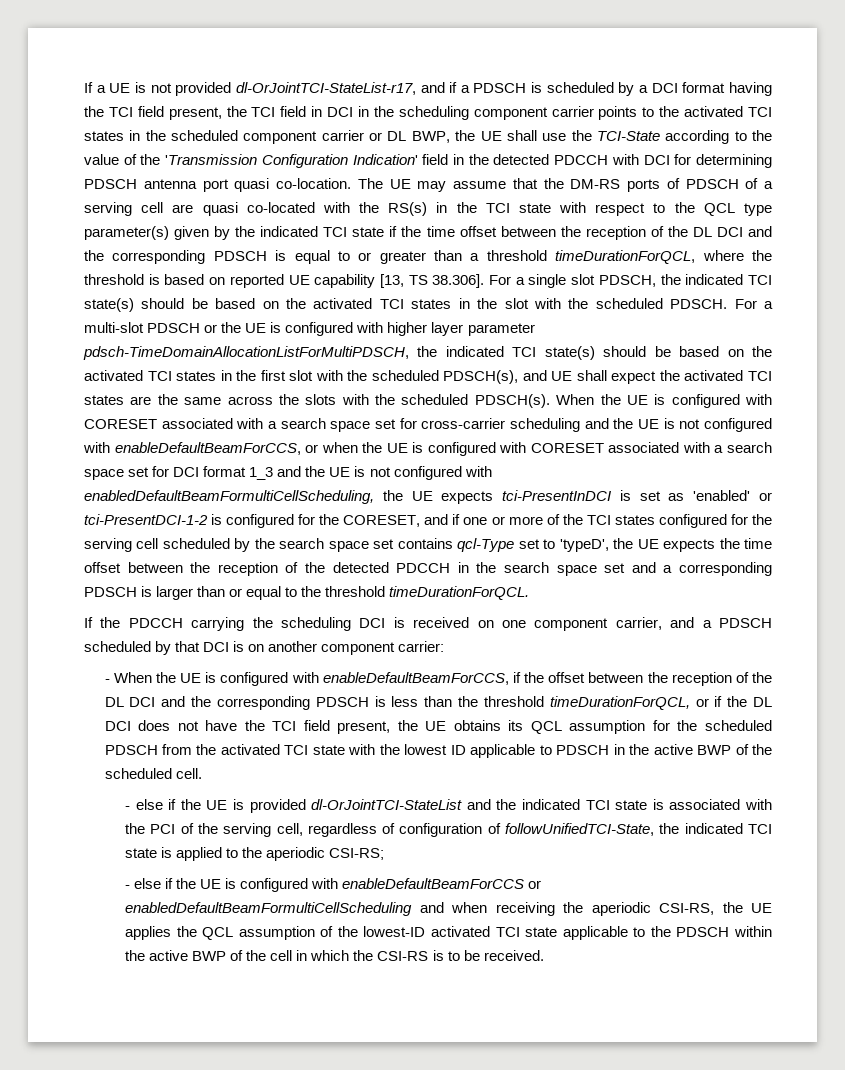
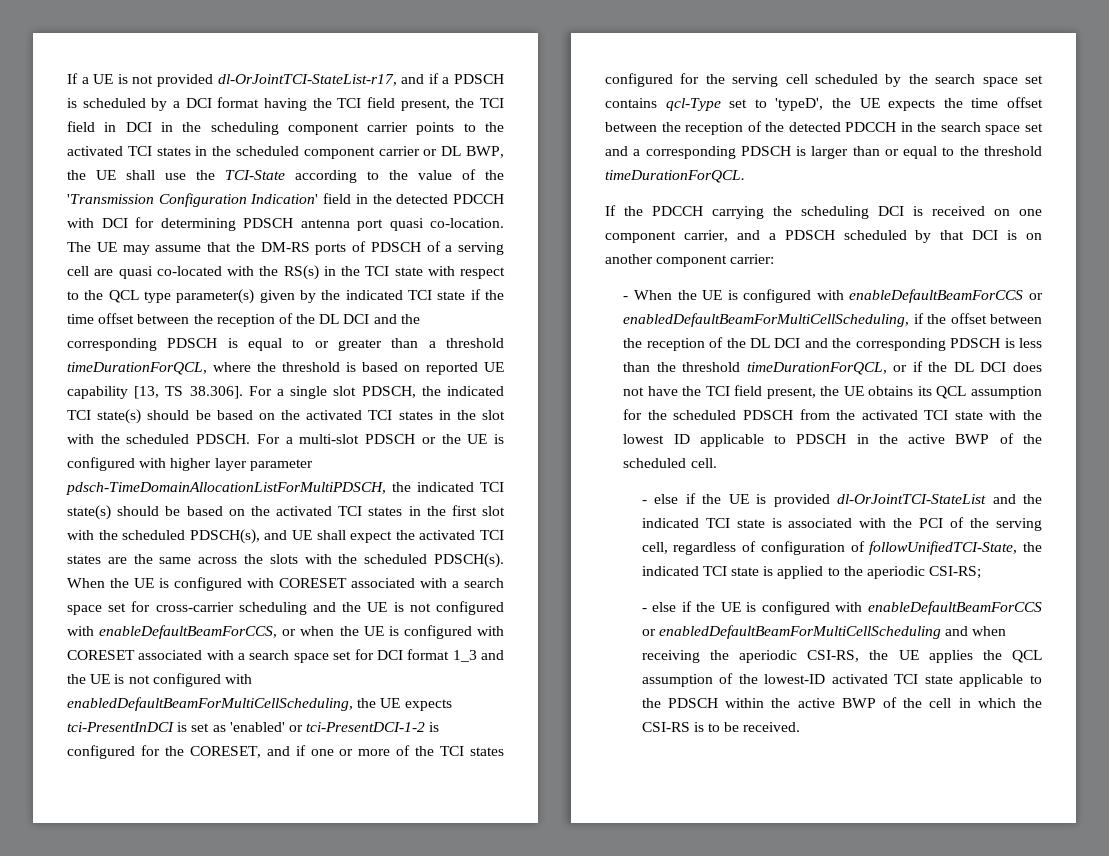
- When the UE is configured with CORESET associated with a search space set for cross-carrier scheduling and the UE is not configured with enableDefaultBeamForCCS, or when the UE is configured with CORESET associated with a search space set for DCI format 1_3 and the UE is not configured with enabledDefaultBeamFormultiCellScheduling, the UE expects tci-PresentInDCI is set as 'enabled' or tci-PresentDCI-1-2 is configured for the CORESET, and if one or more of the TCI states configured for the serving cell scheduled by the search space set contains qcl-Type set to 'typeD', the UE expects the time offset between the reception of the detected PDCCH in the search space set and a corresponding PDSCH is larger than or equal to the threshold timeDurationForQCL.
+ When the UE is configured with CORESET associated with a search space set for cross-carrier scheduling and the UE is not configured with enableDefaultBeamForCCS, or when the UE is configured with CORESET associated with a search space set for DCI format 1_3 and the UE is not configured with enabledDefaultBeamForMultiCellScheduling, the UE expects tci-PresentInDCI is set as 'enabled' or tci-PresentDCI-1-2 is configured for the CORESET, and if one or more of the TCI states configured for the serving cell scheduled by the search space set contains qcl-Type set to 'typeD', the UE expects the time offset between the reception of the detected PDCCH in the search space set and a corresponding PDSCH is larger than or equal to the threshold timeDurationForQCL.
- - When the UE is configured with enableDefaultBeamForCCS, if the offset between the reception of the DL DCI and the corresponding PDSCH is less than the threshold timeDurationForQCL, or if the DL DCI does not have the TCI field present, the UE obtains its QCL assumption for the scheduled PDSCH from the activated TCI state with the lowest ID applicable to PDSCH in the active BWP of the scheduled cell.
+ - When the UE is configured with enableDefaultBeamForCCS or enabledDefaultBeamForMultiCellScheduling, if the offset between the reception of the DL DCI and the corresponding PDSCH is less than the threshold timeDurationForQCL, or if the DL DCI does not have the TCI field present, the UE obtains its QCL assumption for the scheduled PDSCH from the activated TCI state with the lowest ID applicable to PDSCH in the active BWP of the scheduled cell.
- - else if the UE is configured with enableDefaultBeamForCCS or enabledDefaultBeamFormultiCellScheduling and when receiving the aperiodic CSI-RS, the UE applies the QCL assumption of the lowest-ID activated TCI state applicable to the PDSCH within the active BWP of the cell in which the CSI-RS is to be received.
+ - else if the UE is configured with enableDefaultBeamForCCS or enabledDefaultBeamForMultiCellScheduling and when receiving the aperiodic CSI-RS, the UE applies the QCL assumption of the lowest-ID activated TCI state applicable to the PDSCH within the active BWP of the cell in which the CSI-RS is to be received.

